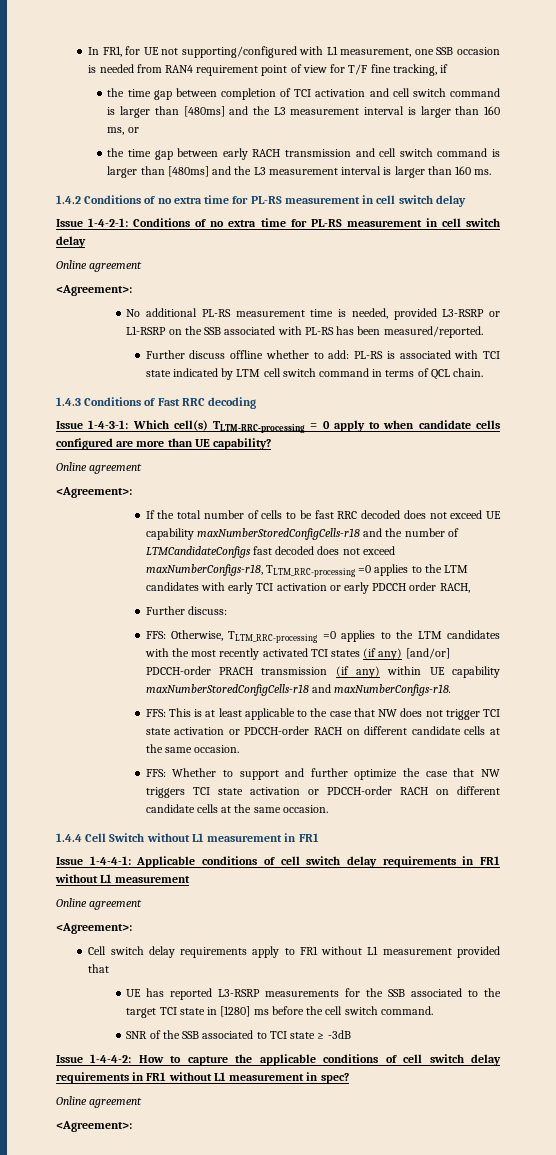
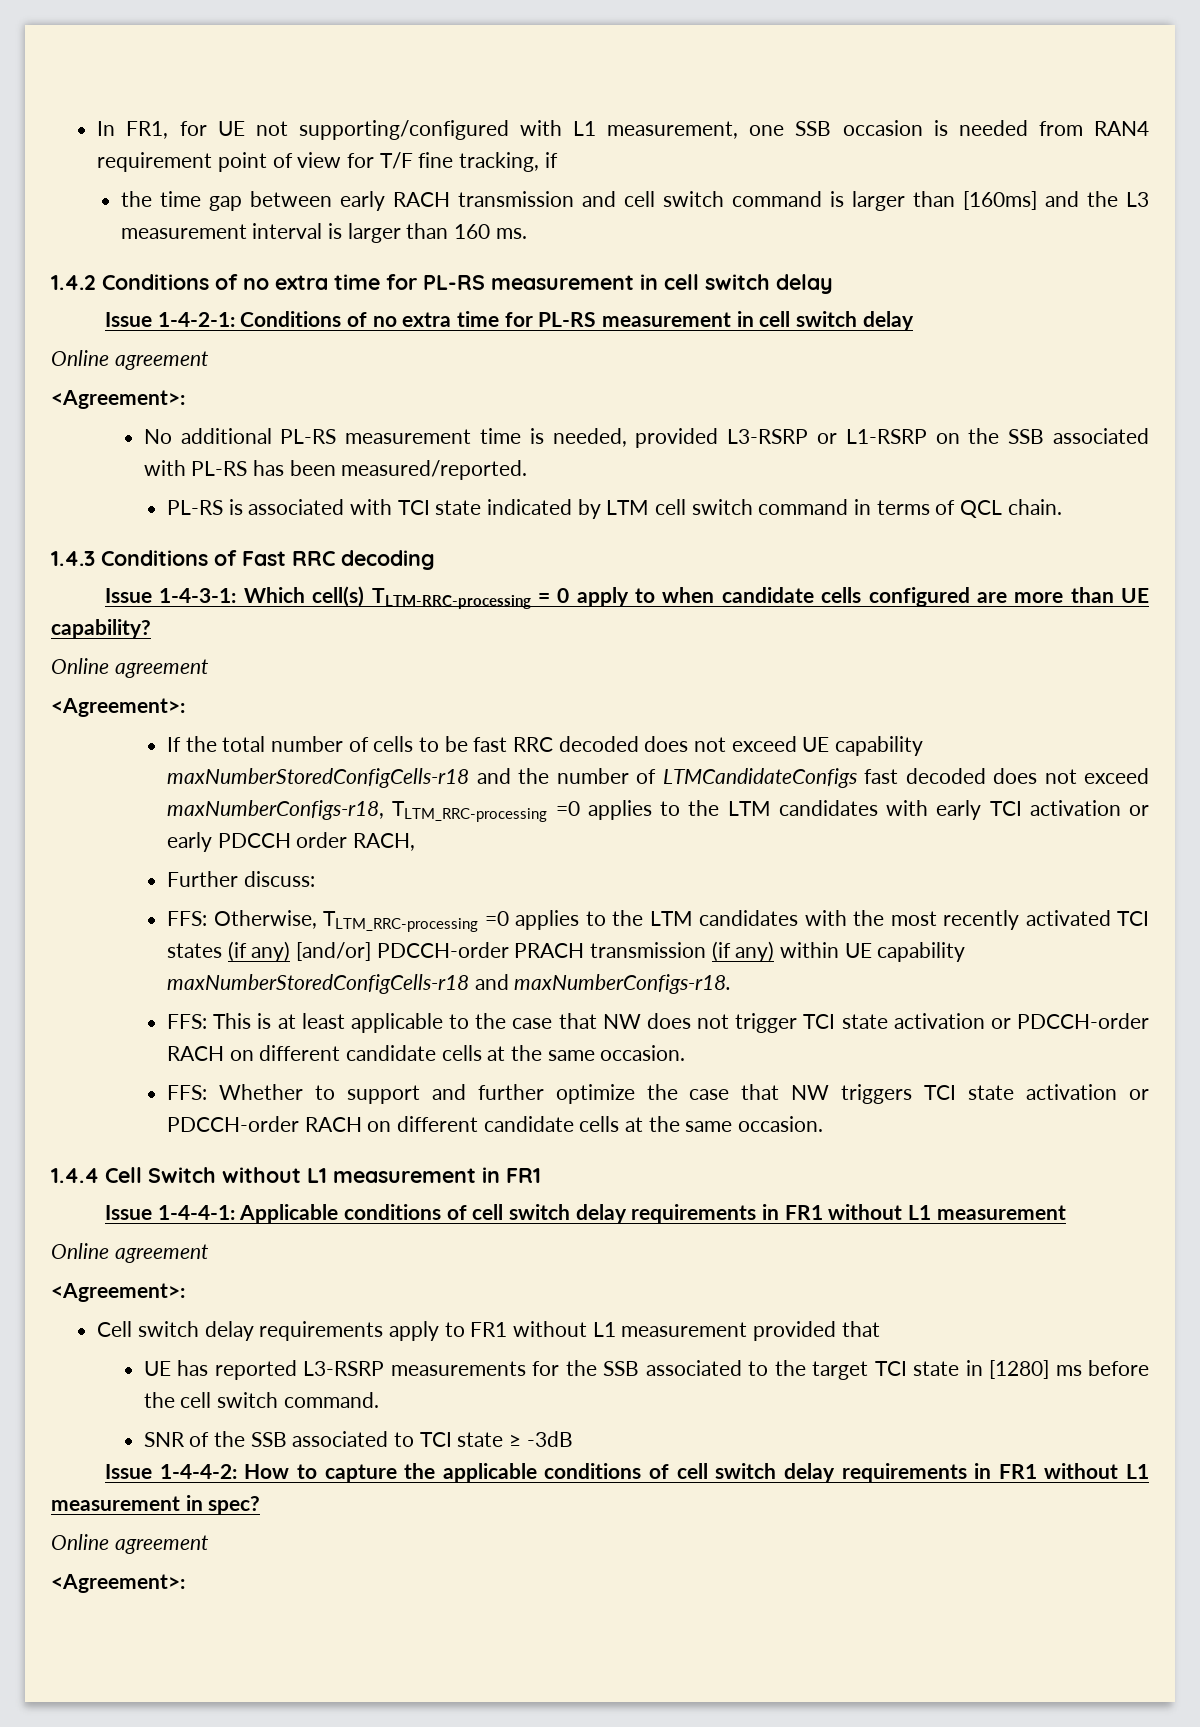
- the time gap between completion of TCI activation and cell switch command is larger than [480ms] and the L3 measurement interval is larger than 160 ms, or
- the time gap between early RACH transmission and cell switch command is larger than [480ms] and the L3 measurement interval is larger than 160 ms.
+ the time gap between early RACH transmission and cell switch command is larger than [160ms] and the L3 measurement interval is larger than 160 ms.
- Further discuss offline whether to add: PL-RS is associated with TCI state indicated by LTM cell switch command in terms of QCL chain.
+ PL-RS is associated with TCI state indicated by LTM cell switch command in terms of QCL chain.

